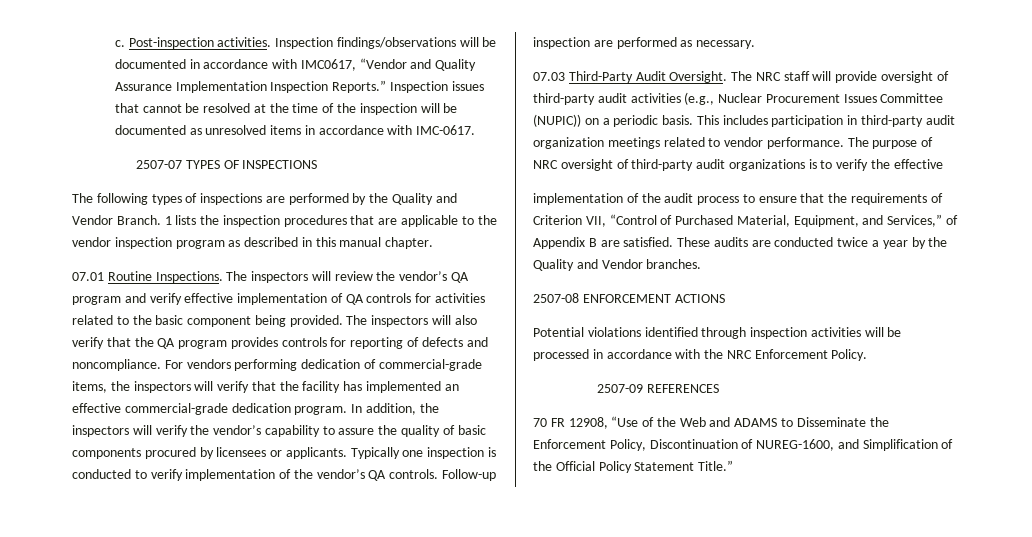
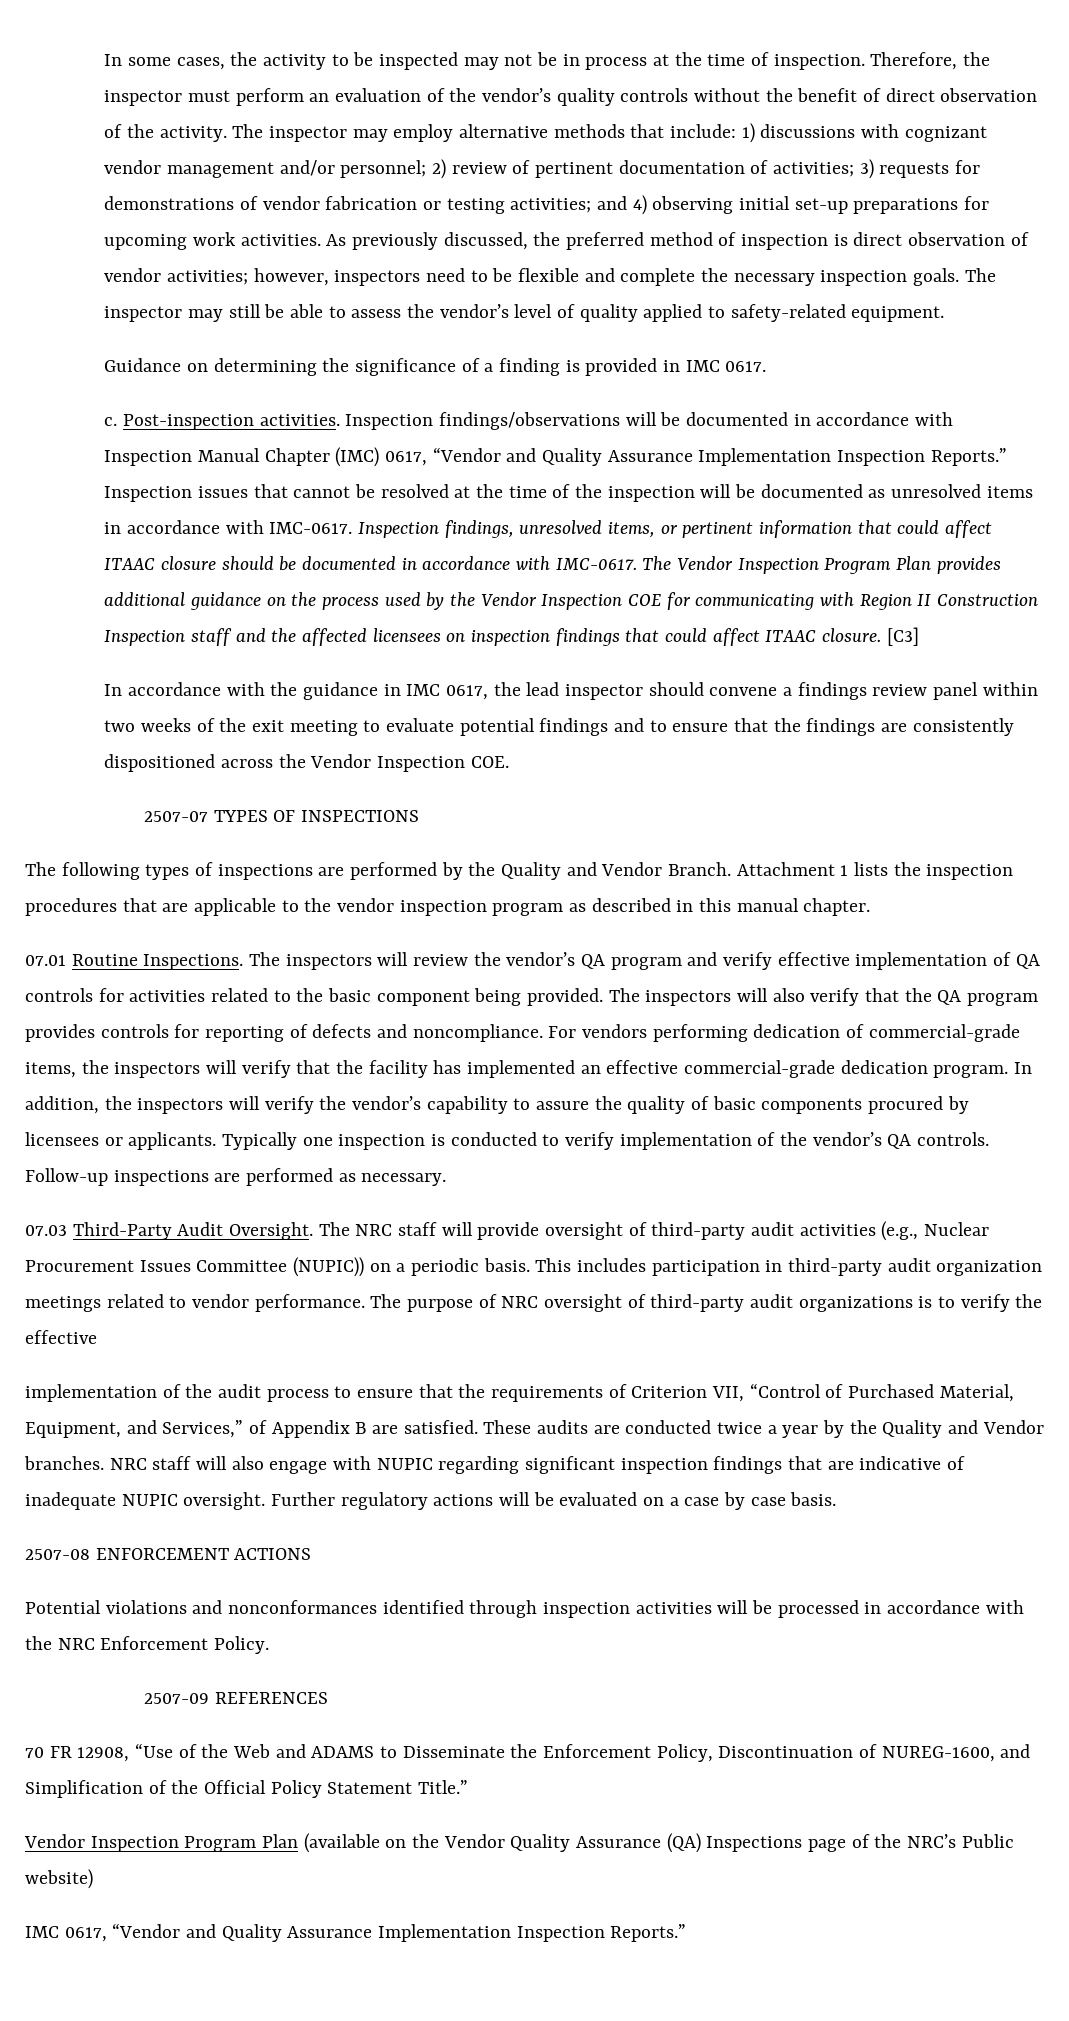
+ In some cases, the activity to be inspected may not be in process at the time of inspection. Therefore, the inspector must perform an evaluation of the vendor’s quality controls without the benefit of direct observation of the activity. The inspector may employ alternative methods that include: 1) discussions with cognizant vendor management and/or personnel; 2) review of pertinent documentation of activities; 3) requests for demonstrations of vendor fabrication or testing activities; and 4) observing initial set-up preparations for upcoming work activities. As previously discussed, the preferred method of inspection is direct observation of vendor activities; however, inspectors need to be flexible and complete the necessary inspection goals. The inspector may still be able to assess the vendor’s level of quality applied to safety-related equipment.
+ Guidance on determining the significance of a finding is provided in IMC 0617.
- Inspection findings/observations will be documented in accordance with IMC0617, “Vendor and Quality Assurance Implementation Inspection Reports.”
+ Inspection findings/observations will be documented in accordance with Inspection Manual Chapter (IMC) 0617, “Vendor and Quality Assurance Implementation Inspection Reports.”
+ Inspection findings, unresolved items, or pertinent information that could affect ITAAC closure should be documented in accordance with IMC-0617. The Vendor Inspection Program Plan provides additional guidance on the process used by the Vendor Inspection COE for communicating with Region II Construction Inspection staff and the affected licensees on inspection findings that could affect ITAAC closure. [C3]
+ In accordance with the guidance in IMC 0617, the lead inspector should convene a findings review panel within two weeks of the exit meeting to evaluate potential findings and to ensure that the findings are consistently dispositioned across the Vendor Inspection COE.
- 1 lists the inspection procedures that are applicable to the vendor inspection program as described in this manual chapter.
+ Attachment 1 lists the inspection procedures that are applicable to the vendor inspection program as described in this manual chapter.
- Follow-up inspection are performed as necessary.
+ Follow-up inspections are performed as necessary.
+ NRC staff will also engage with NUPIC regarding significant inspection findings that are indicative of inadequate NUPIC oversight. Further regulatory actions will be evaluated on a case by case basis.
- Potential violations identified through inspection activities will be processed in accordance with the NRC Enforcement Policy.
+ Potential violations and nonconformances identified through inspection activities will be processed in accordance with the NRC Enforcement Policy.
+ Vendor Inspection Program Plan (available on the Vendor Quality Assurance (QA) Inspections page of the NRC’s Public website)
+ IMC 0617, “Vendor and Quality Assurance Implementation Inspection Reports.”

